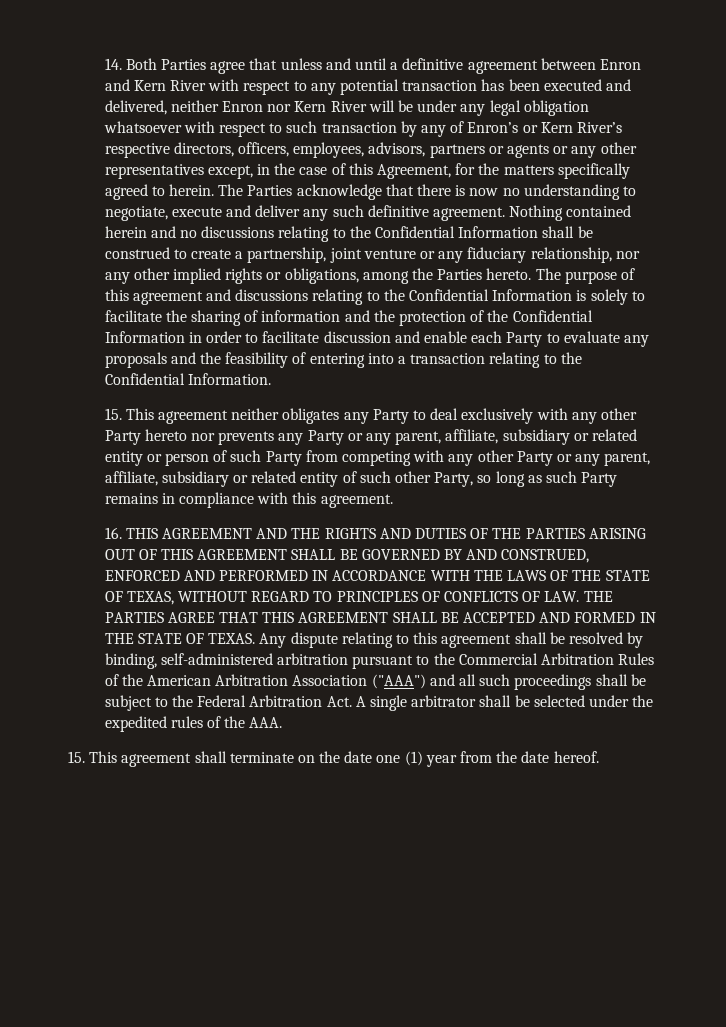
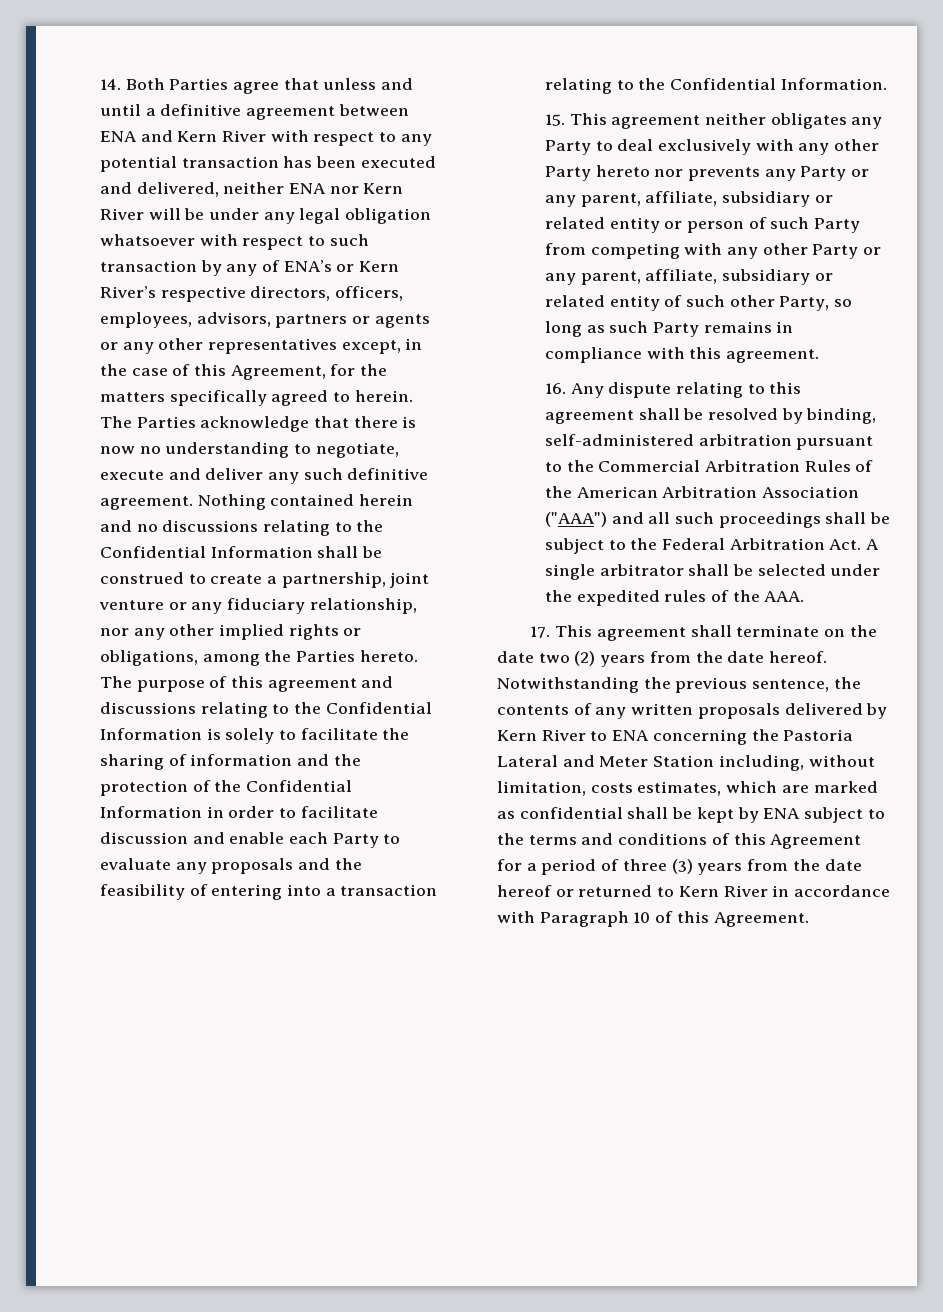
- 14. Both Parties agree that unless and until a definitive agreement between Enron and Kern River with respect to any potential transaction has been executed and delivered, neither Enron nor Kern River will be under any legal obligation whatsoever with respect to such transaction by any of Enron’s or Kern River’s respective directors, officers, employees, advisors, partners or agents or any other representatives except, in the case of this Agreement, for the matters specifically agreed to herein.
+ 14. Both Parties agree that unless and until a definitive agreement between ENA and Kern River with respect to any potential transaction has been executed and delivered, neither ENA nor Kern River will be under any legal obligation whatsoever with respect to such transaction by any of ENA’s or Kern River’s respective directors, officers, employees, advisors, partners or agents or any other representatives except, in the case of this Agreement, for the matters specifically agreed to herein.
- 16. THIS AGREEMENT AND THE RIGHTS AND DUTIES OF THE PARTIES ARISING OUT OF THIS AGREEMENT SHALL BE GOVERNED BY AND CONSTRUED, ENFORCED AND PERFORMED IN ACCORDANCE WITH THE LAWS OF THE STATE OF TEXAS, WITHOUT REGARD TO PRINCIPLES OF CONFLICTS OF LAW. THE PARTIES AGREE THAT THIS AGREEMENT SHALL BE ACCEPTED AND FORMED IN THE STATE OF TEXAS. Any dispute relating to this agreement shall be resolved by binding, self-administered arbitration pursuant to the Commercial Arbitration Rules of the American Arbitration Association ("AAA") and all such proceedings shall be subject to the Federal Arbitration Act. A single arbitrator shall be selected under the expedited rules of the AAA.
+ 16. Any dispute relating to this agreement shall be resolved by binding, self-administered arbitration pursuant to the Commercial Arbitration Rules of the American Arbitration Association ("AAA") and all such proceedings shall be subject to the Federal Arbitration Act. A single arbitrator shall be selected under the expedited rules of the AAA.
- 15. This agreement shall terminate on the date one (1) year from the date hereof.
+ 17. This agreement shall terminate on the date two (2) years from the date hereof.
+ Notwithstanding the previous sentence, the contents of any written proposals delivered by Kern River to ENA concerning the Pastoria Lateral and Meter Station including, without limitation, costs estimates, which are marked as confidential shall be kept by ENA subject to the terms and conditions of this Agreement for a period of three (3) years from the date hereof or returned to Kern River in accordance with Paragraph 10 of this Agreement.

